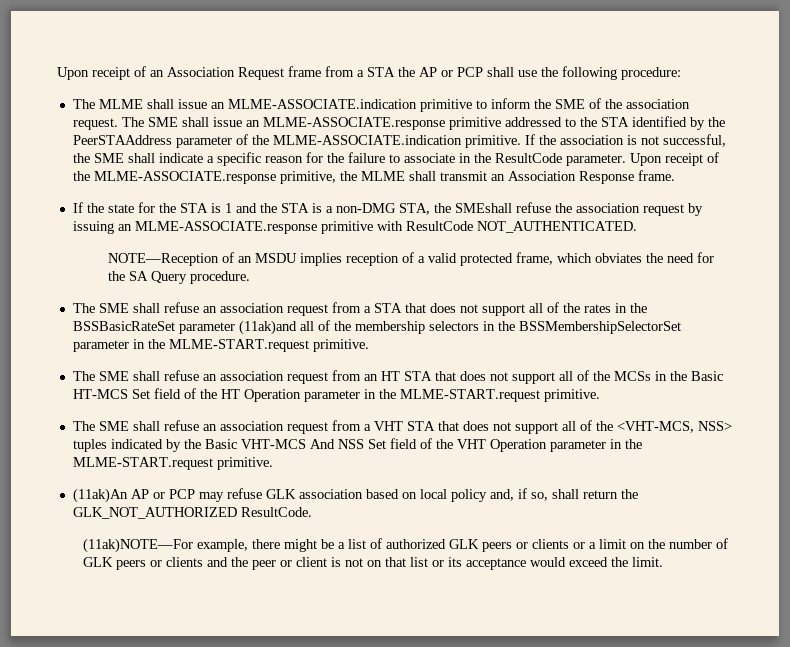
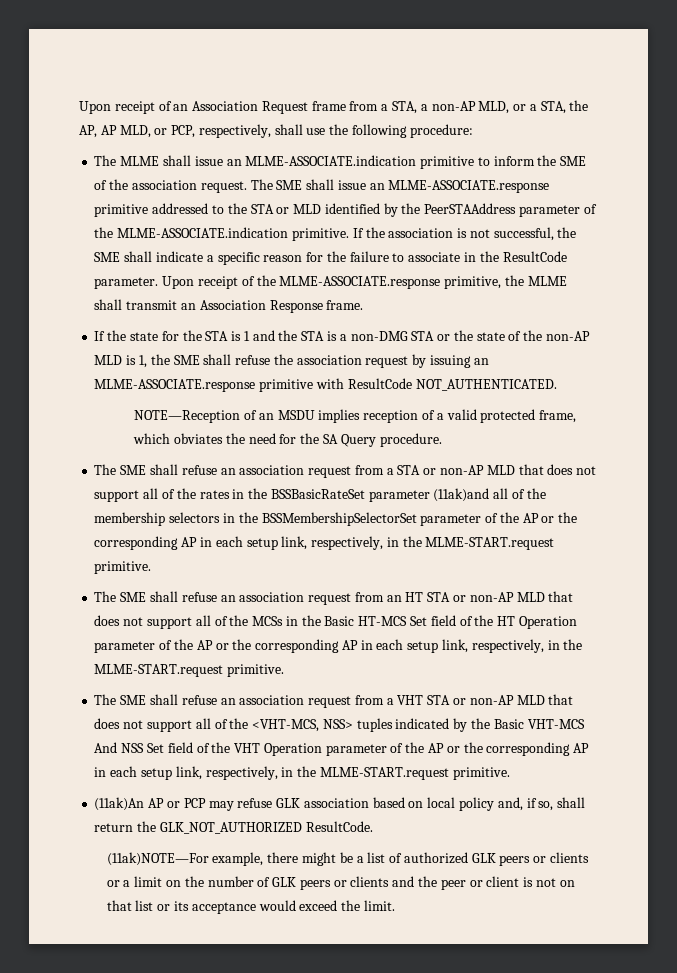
- Upon receipt of an Association Request frame from a STA the AP or PCP shall use the following procedure:
+ Upon receipt of an Association Request frame from a STA, a non-AP MLD, or a STA, the AP, AP MLD, or PCP, respectively, shall use the following procedure:
- The SME shall issue an MLME-ASSOCIATE.response primitive addressed to the STA identified by the PeerSTAAddress parameter of the MLME-ASSOCIATE.indication primitive.
+ The SME shall issue an MLME-ASSOCIATE.response primitive addressed to the STA or MLD identified by the PeerSTAAddress parameter of the MLME-ASSOCIATE.indication primitive.
- If the state for the STA is 1 and the STA is a non-DMG STA, the SMEshall refuse the association request by issuing an MLME-ASSOCIATE.response primitive with ResultCode NOT_AUTHENTICATED.
+ If the state for the STA is 1 and the STA is a non-DMG STA or the state of the non-AP MLD is 1, the SME shall refuse the association request by issuing an MLME-ASSOCIATE.response primitive with ResultCode NOT_AUTHENTICATED.
- The SME shall refuse an association request from a STA that does not support all of the rates in the BSSBasicRateSet parameter (11ak)and all of the membership selectors in the BSSMembershipSelectorSet parameter in the MLME-START.request primitive.
+ The SME shall refuse an association request from a STA or non-AP MLD that does not support all of the rates in the BSSBasicRateSet parameter (11ak)and all of the membership selectors in the BSSMembershipSelectorSet parameter of the AP or the corresponding AP in each setup link, respectively, in the MLME-START.request primitive.
- The SME shall refuse an association request from an HT STA that does not support all of the MCSs in the Basic HT-MCS Set field of the HT Operation parameter in the MLME-START.request primitive.
+ The SME shall refuse an association request from an HT STA or non-AP MLD that does not support all of the MCSs in the Basic HT-MCS Set field of the HT Operation parameter of the AP or the corresponding AP in each setup link, respectively, in the MLME-START.request primitive.
- The SME shall refuse an association request from a VHT STA that does not support all of the <VHT-MCS, NSS> tuples indicated by the Basic VHT-MCS And NSS Set field of the VHT Operation parameter in the MLME-START.request primitive.
+ The SME shall refuse an association request from a VHT STA or non-AP MLD that does not support all of the <VHT-MCS, NSS> tuples indicated by the Basic VHT-MCS And NSS Set field of the VHT Operation parameter of the AP or the corresponding AP in each setup link, respectively, in the MLME-START.request primitive.

